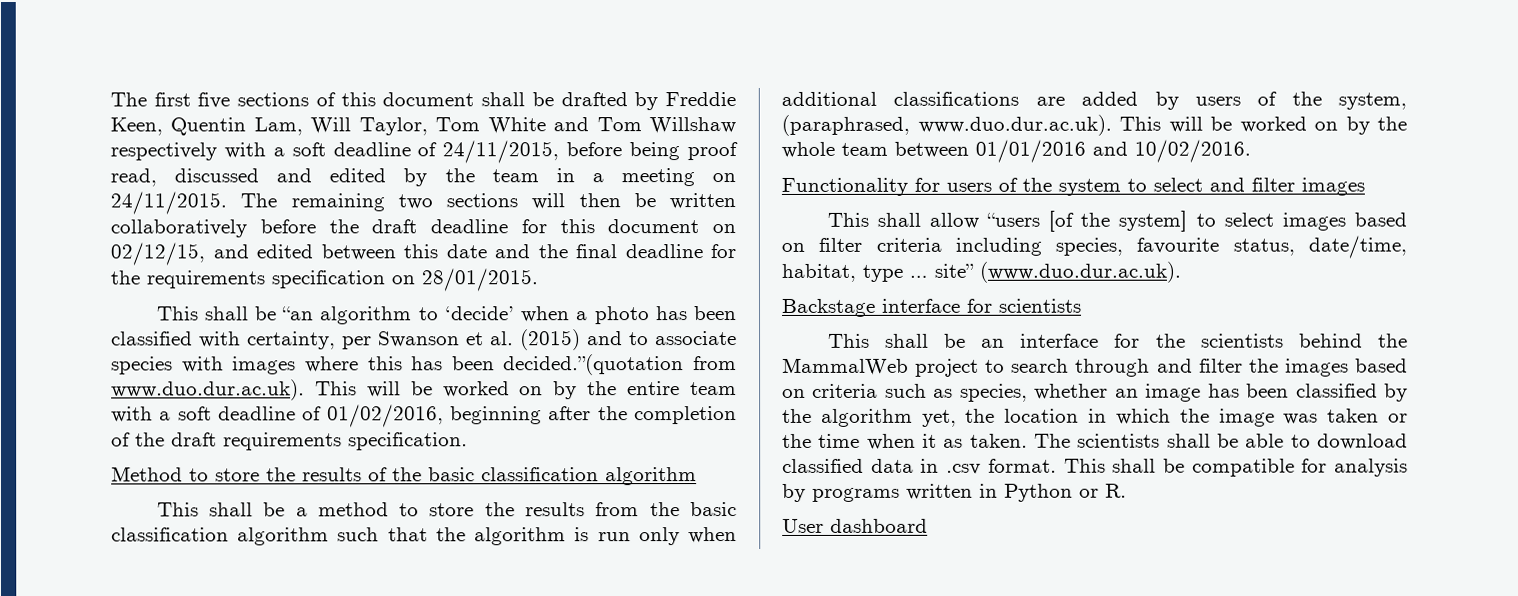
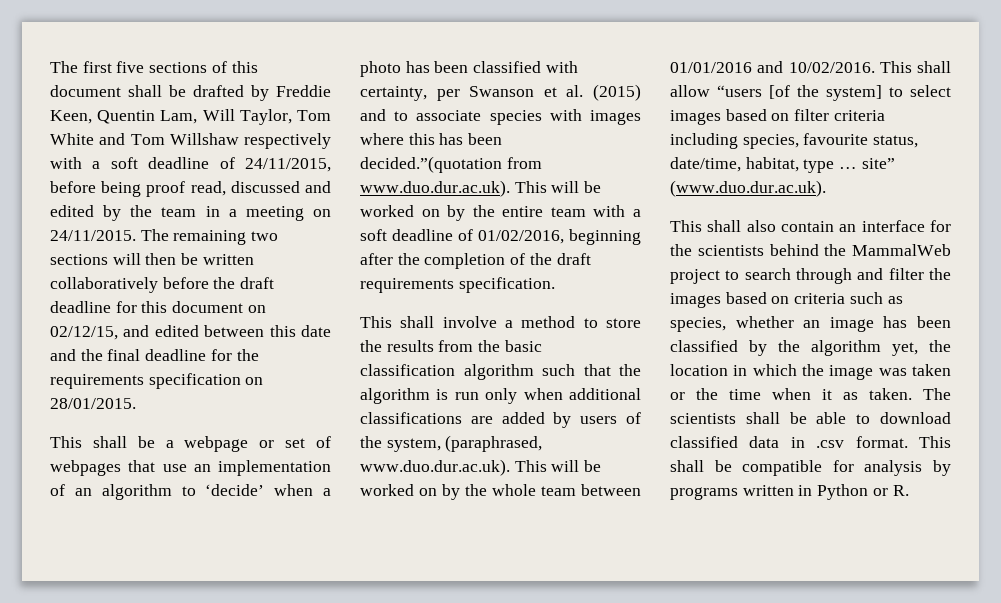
- This shall be “an algorithm to ‘decide’ when a photo has been classified with certainty, per Swanson et al. (2015) and to associate species with images where this has been decided.”(quotation from www.duo.dur.ac.uk). This will be worked on by the entire team with a soft deadline of 01/02/2016, beginning after the completion of the draft requirements specification.
+ This shall be a webpage or set of webpages that use an implementation of an algorithm to ‘decide’ when a photo has been classified with certainty, per Swanson et al. (2015) and to associate species with images where this has been decided.”(quotation from www.duo.dur.ac.uk). This will be worked on by the entire team with a soft deadline of 01/02/2016, beginning after the completion of the draft requirements specification.
- Method to store the results of the basic classification algorithm
- This shall be a method to store the results from the basic classification algorithm such that the algorithm is run only when additional classifications are added by users of the system, (paraphrased, www.duo.dur.ac.uk). This will be worked on by the whole team between 01/01/2016 and 10/02/2016.
- Functionality for users of the system to select and filter images
- This shall allow “users [of the system] to select images based on filter criteria including species, favourite status, date/time, habitat, type … site” (www.duo.dur.ac.uk).
+ This shall involve a method to store the results from the basic classification algorithm such that the algorithm is run only when additional classifications are added by users of the system, (paraphrased, www.duo.dur.ac.uk). This will be worked on by the whole team between 01/01/2016 and 10/02/2016. This shall allow “users [of the system] to select images based on filter criteria including species, favourite status, date/time, habitat, type … site” (www.duo.dur.ac.uk).
- Backstage interface for scientists
- This shall be an interface for the scientists behind the MammalWeb project to search through and filter the images based on criteria such as species, whether an image has been classified by the algorithm yet, the location in which the image was taken or the time when it as taken.
+ This shall also contain an interface for the scientists behind the MammalWeb project to search through and filter the images based on criteria such as species, whether an image has been classified by the algorithm yet, the location in which the image was taken or the time when it as taken.
- User dashboard

